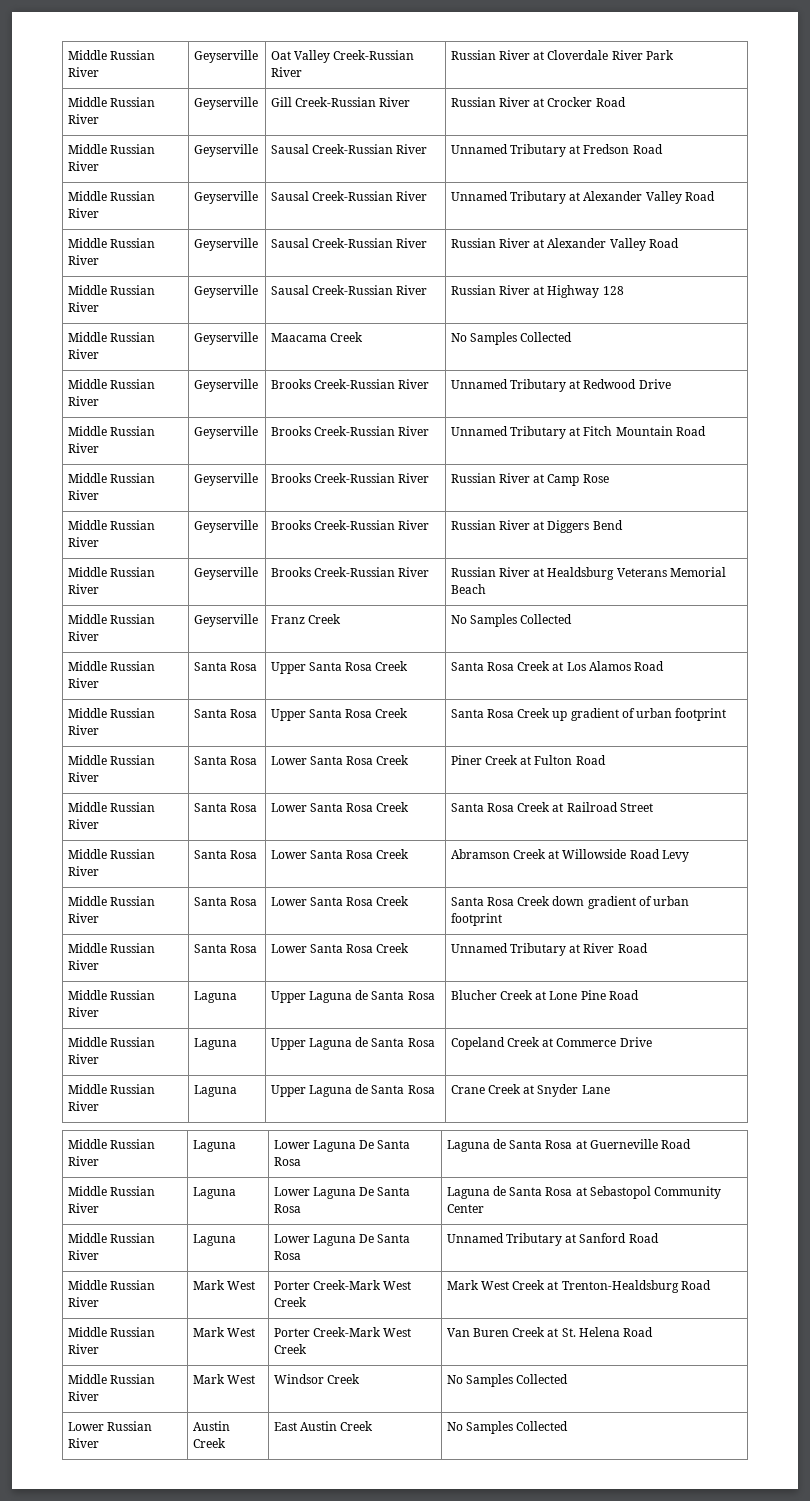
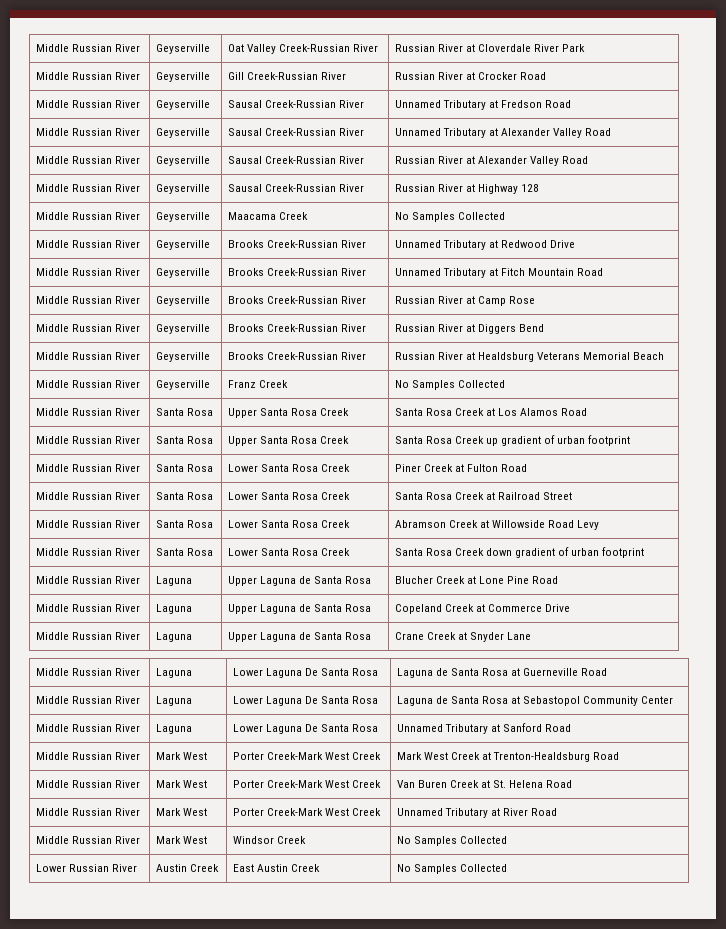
- Middle Russian River | Santa Rosa | Lower Santa Rosa Creek | Unnamed Tributary at River Road
+ Middle Russian River | Mark West | Porter Creek-Mark West Creek | Unnamed Tributary at River Road

